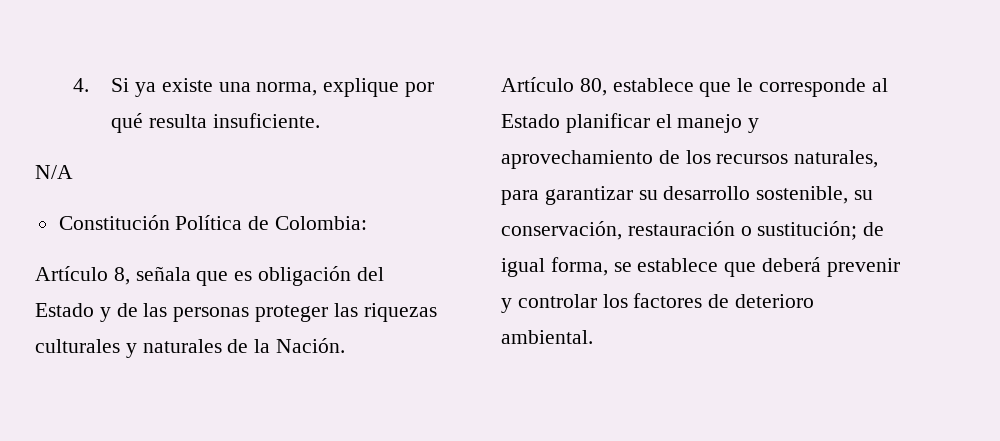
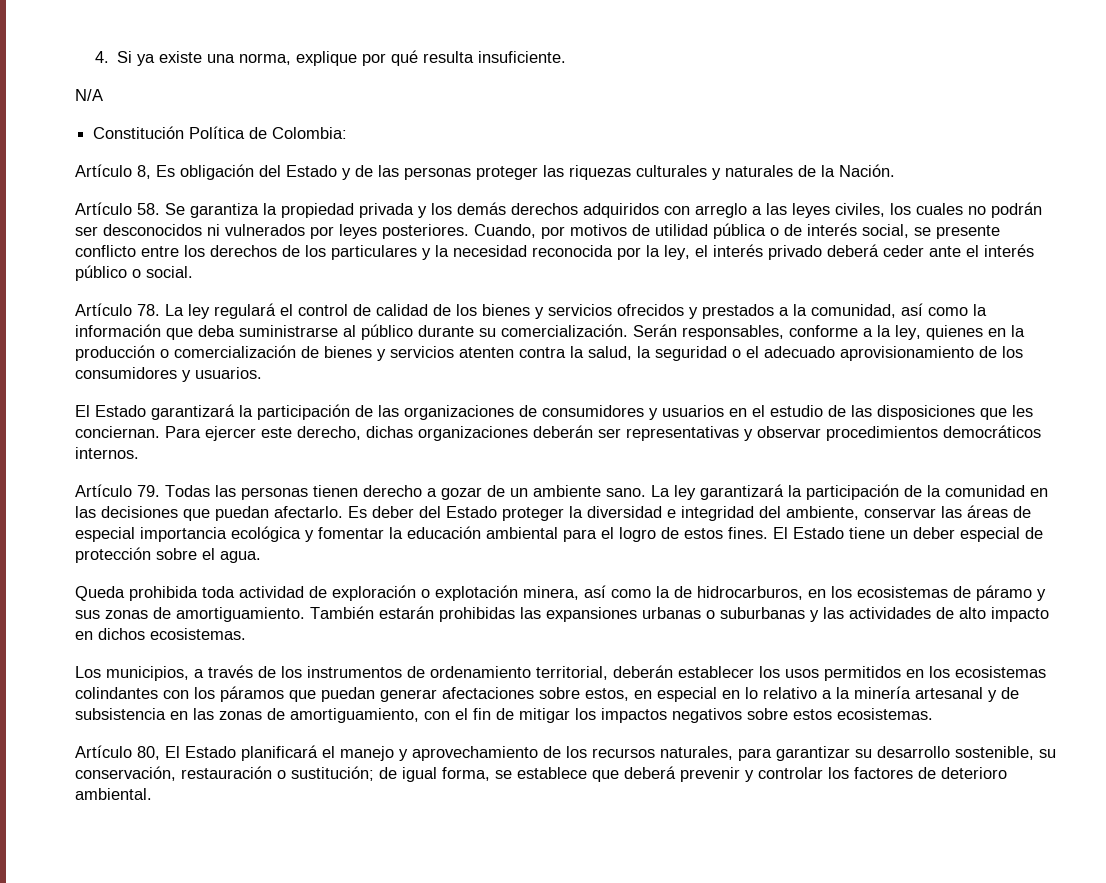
- Artículo 8, señala que es obligación del Estado y de las personas proteger las riquezas culturales y naturales de la Nación.
+ Artículo 8, Es obligación del Estado y de las personas proteger las riquezas culturales y naturales de la Nación.
- Artículo 80, establece que le corresponde al Estado planificar el manejo y aprovechamiento de los recursos naturales, para garantizar su desarrollo sostenible, su conservación, restauración o sustitución; de igual forma, se establece que deberá prevenir y controlar los factores de deterioro ambiental.
+ Artículo 58. Se garantiza la propiedad privada y los demás derechos adquiridos con arreglo a las leyes civiles, los cuales no podrán ser desconocidos ni vulnerados por leyes posteriores. Cuando, por motivos de utilidad pública o de interés social, se presente conflicto entre los derechos de los particulares y la necesidad reconocida por la ley, el interés privado deberá ceder ante el interés público o social.
+ Artículo 78. La ley regulará el control de calidad de los bienes y servicios ofrecidos y prestados a la comunidad, así como la información que deba suministrarse al público durante su comercialización. Serán responsables, conforme a la ley, quienes en la producción o comercialización de bienes y servicios atenten contra la salud, la seguridad o el adecuado aprovisionamiento de los consumidores y usuarios.
+ El Estado garantizará la participación de las organizaciones de consumidores y usuarios en el estudio de las disposiciones que les conciernan. Para ejercer este derecho, dichas organizaciones deberán ser representativas y observar procedimientos democráticos internos.
+ Artículo 79. Todas las personas tienen derecho a gozar de un ambiente sano. La ley garantizará la participación de la comunidad en las decisiones que puedan afectarlo. Es deber del Estado proteger la diversidad e integridad del ambiente, conservar las áreas de especial importancia ecológica y fomentar la educación ambiental para el logro de estos fines. El Estado tiene un deber especial de protección sobre el agua.
+ Queda prohibida toda actividad de exploración o explotación minera, así como la de hidrocarburos, en los ecosistemas de páramo y sus zonas de amortiguamiento. También estarán prohibidas las expansiones urbanas o suburbanas y las actividades de alto impacto en dichos ecosistemas.
+ Los municipios, a través de los instrumentos de ordenamiento territorial, deberán establecer los usos permitidos en los ecosistemas colindantes con los páramos que puedan generar afectaciones sobre estos, en especial en lo relativo a la minería artesanal y de subsistencia en las zonas de amortiguamiento, con el fin de mitigar los impactos negativos sobre estos ecosistemas.
+ Artículo 80, El Estado planificará el manejo y aprovechamiento de los recursos naturales, para garantizar su desarrollo sostenible, su conservación, restauración o sustitución; de igual forma, se establece que deberá prevenir y controlar los factores de deterioro ambiental.

